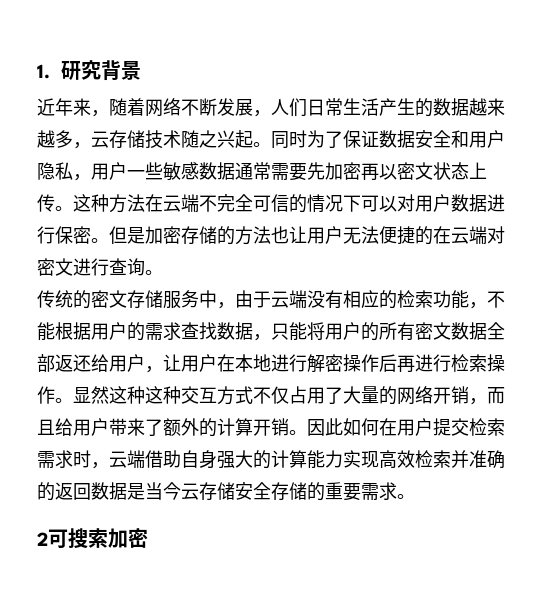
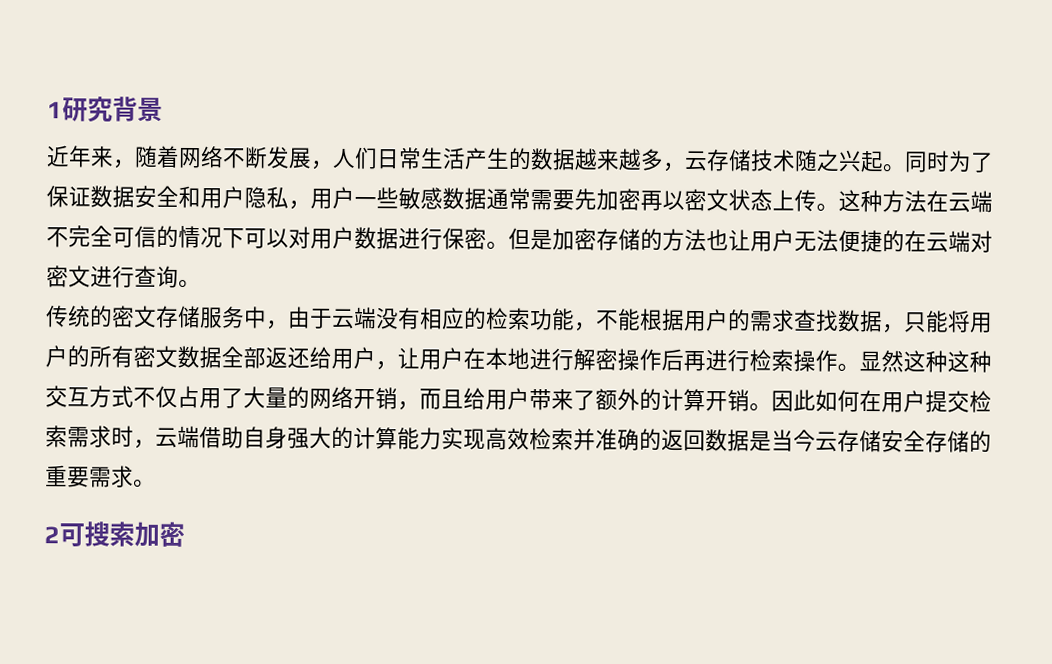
- 1.研究背景
+ 1研究背景

